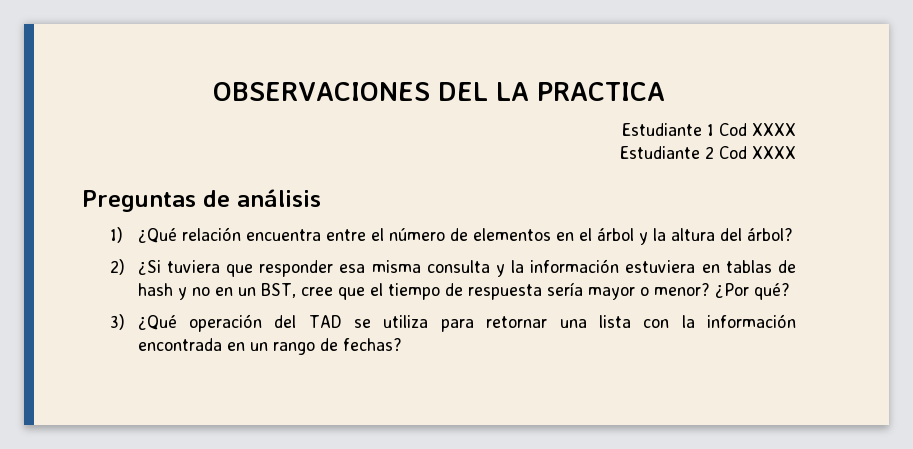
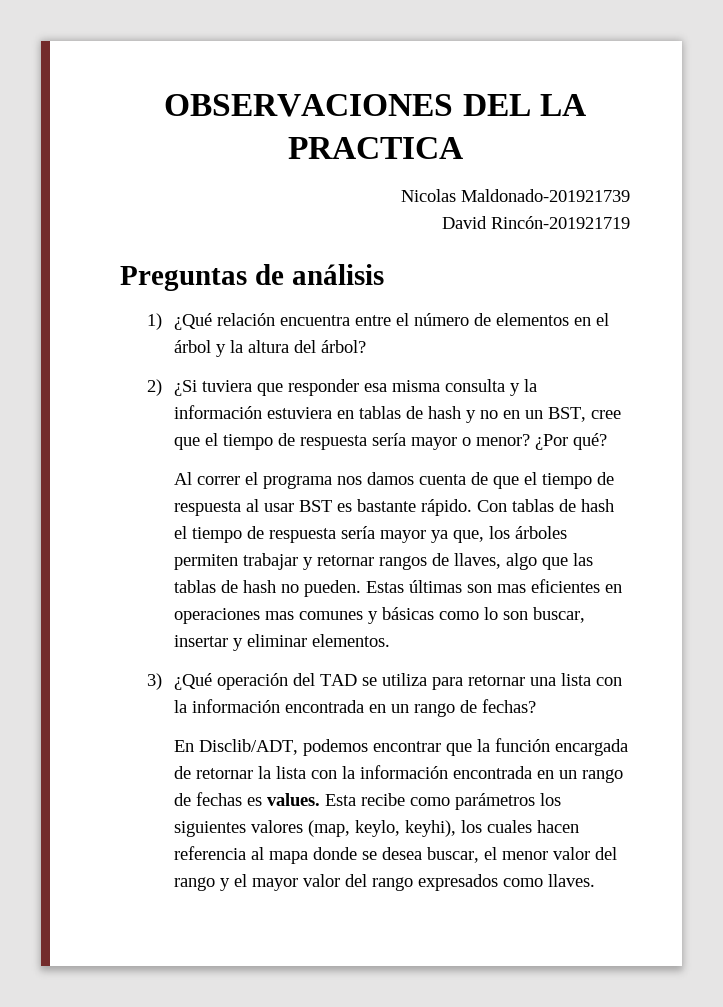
- Estudiante 1 Cod XXXX
- Estudiante 2 Cod XXXX
+ Nicolas Maldonado-201921739
+ David Rincón-201921719
+ Al correr el programa nos damos cuenta de que el tiempo de respuesta al usar BST es bastante rápido. Con tablas de hash el tiempo de respuesta sería mayor ya que, los árboles permiten trabajar y retornar rangos de llaves, algo que las tablas de hash no pueden. Estas últimas son mas eficientes en operaciones mas comunes y básicas como lo son buscar, insertar y eliminar elementos.
+ En Disclib/ADT, podemos encontrar que la función encargada de retornar la lista con la información encontrada en un rango de fechas es values. Esta recibe como parámetros los siguientes valores (map, keylo, keyhi), los cuales hacen referencia al mapa donde se desea buscar, el menor valor del rango y el mayor valor del rango expresados como llaves.

